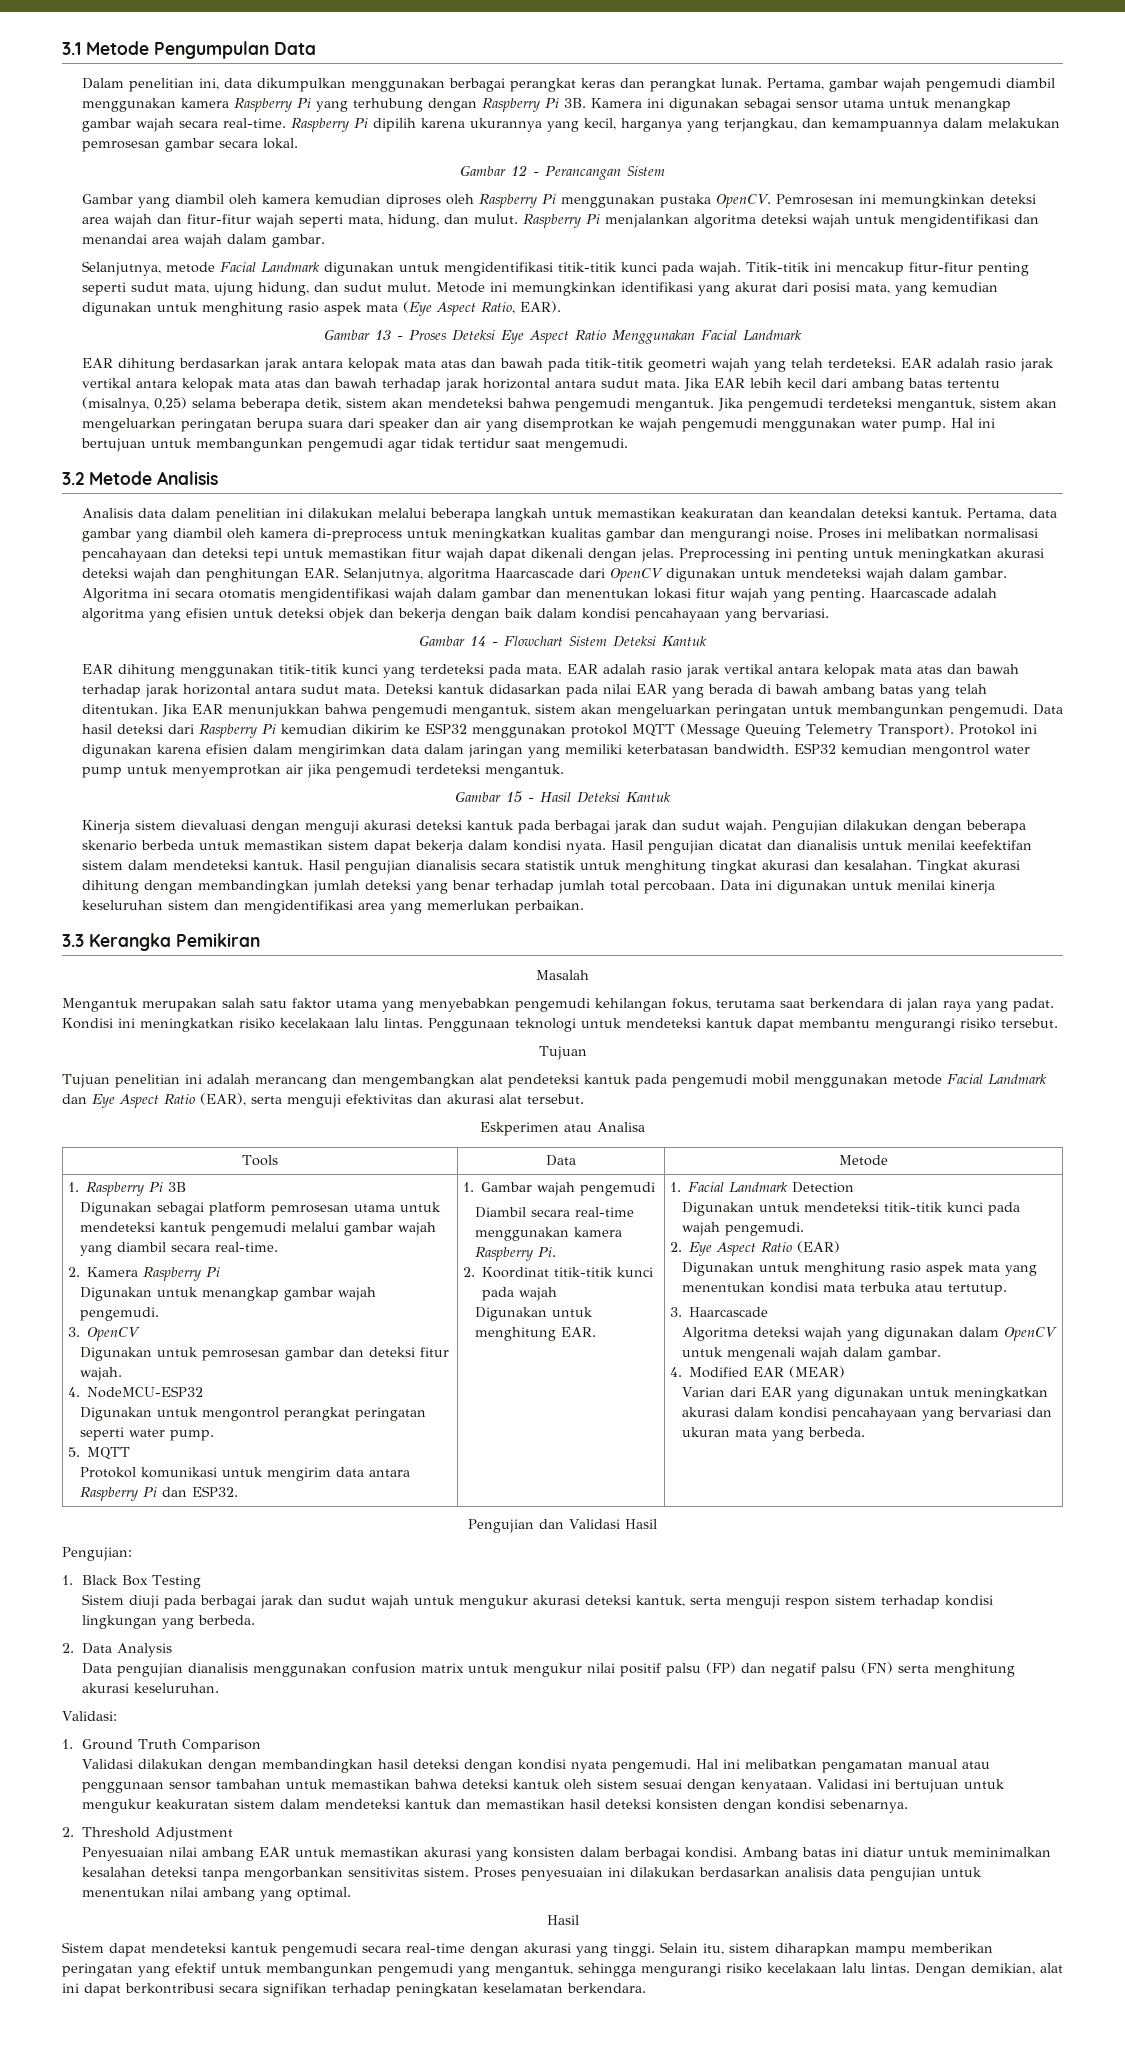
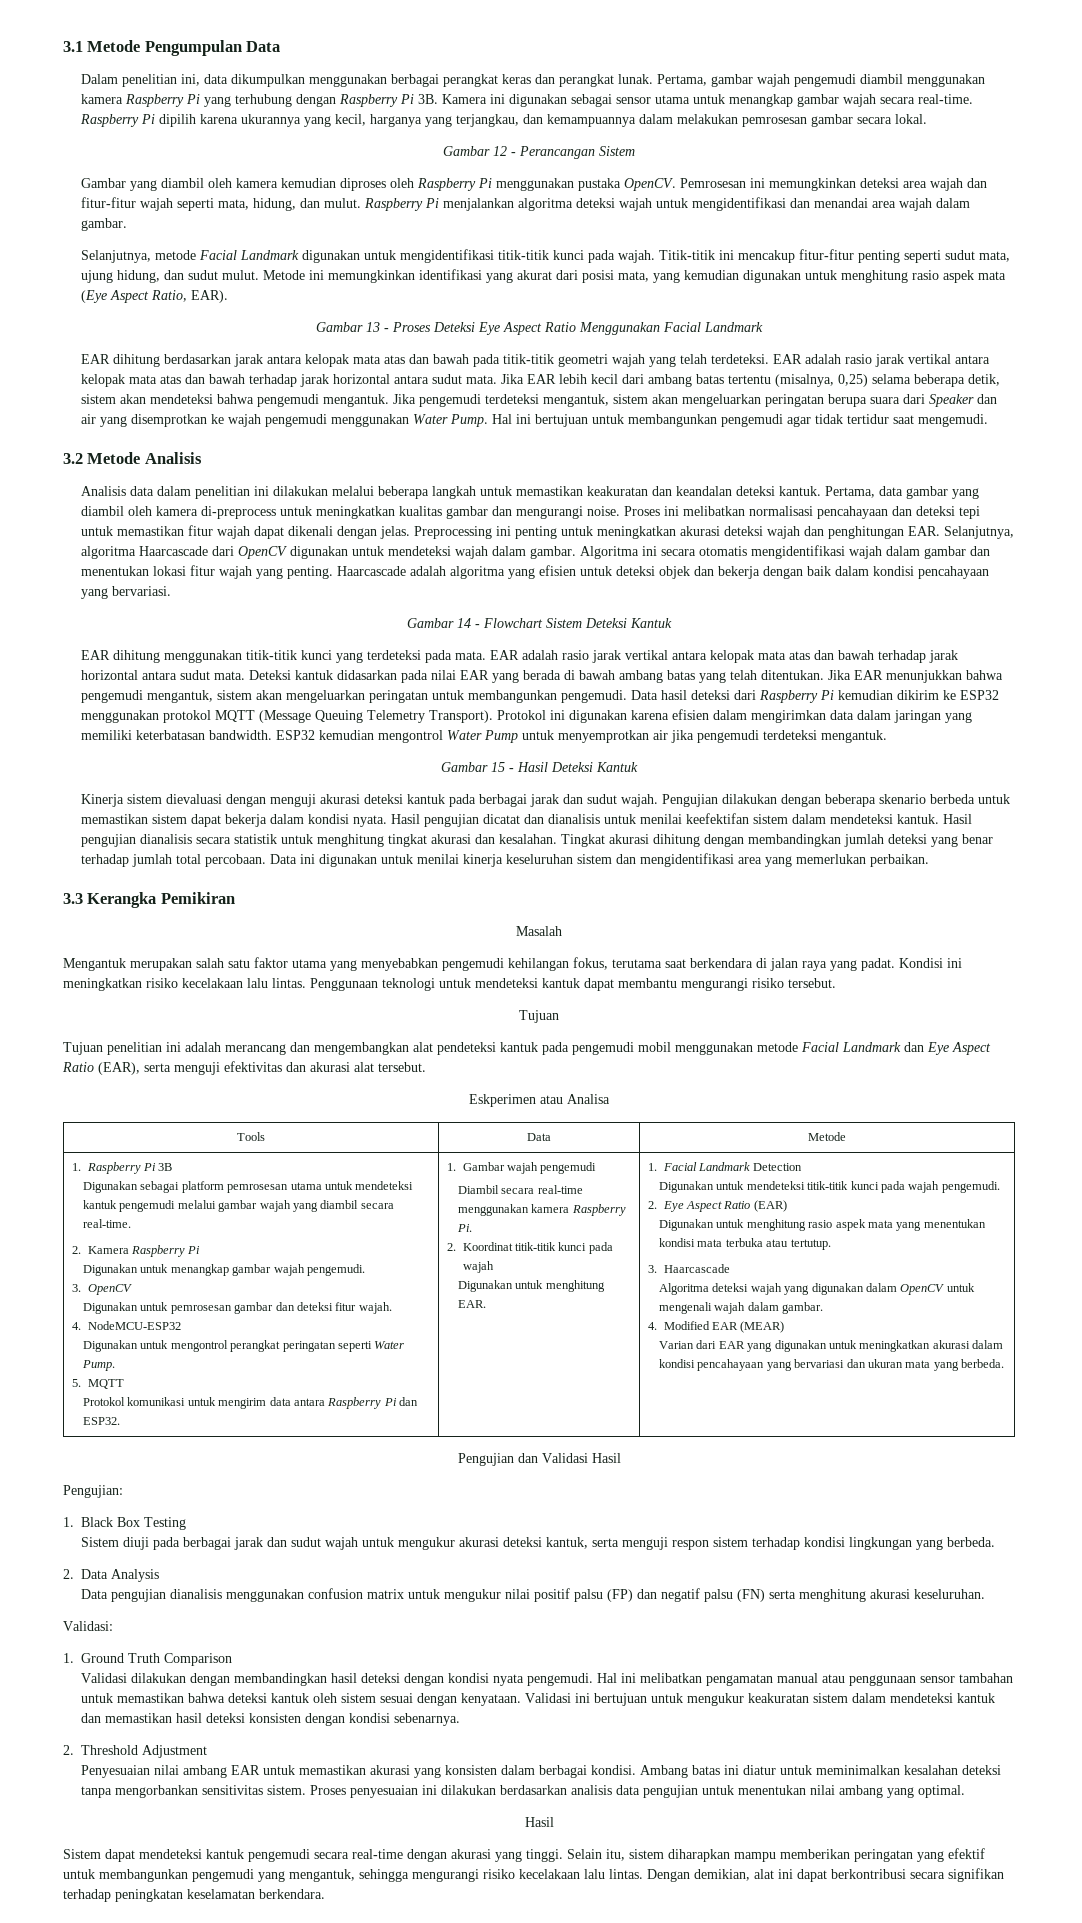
- Jika pengemudi terdeteksi mengantuk, sistem akan mengeluarkan peringatan berupa suara dari speaker dan air yang disemprotkan ke wajah pengemudi menggunakan water pump.
+ Jika pengemudi terdeteksi mengantuk, sistem akan mengeluarkan peringatan berupa suara dari Speaker dan air yang disemprotkan ke wajah pengemudi menggunakan Water Pump.
- ESP32 kemudian mengontrol water pump untuk menyemprotkan air jika pengemudi terdeteksi mengantuk.
+ ESP32 kemudian mengontrol Water Pump untuk menyemprotkan air jika pengemudi terdeteksi mengantuk.
- Digunakan untuk mengontrol perangkat peringatan seperti water pump.
+ Digunakan untuk mengontrol perangkat peringatan seperti Water Pump.

